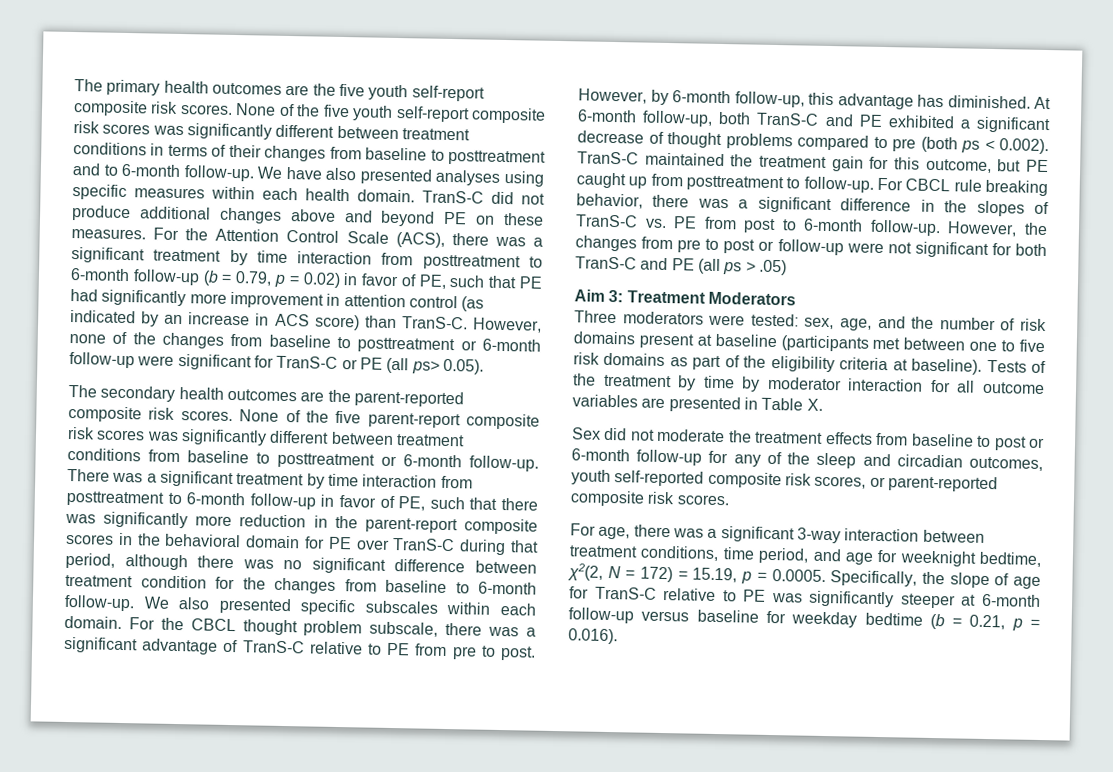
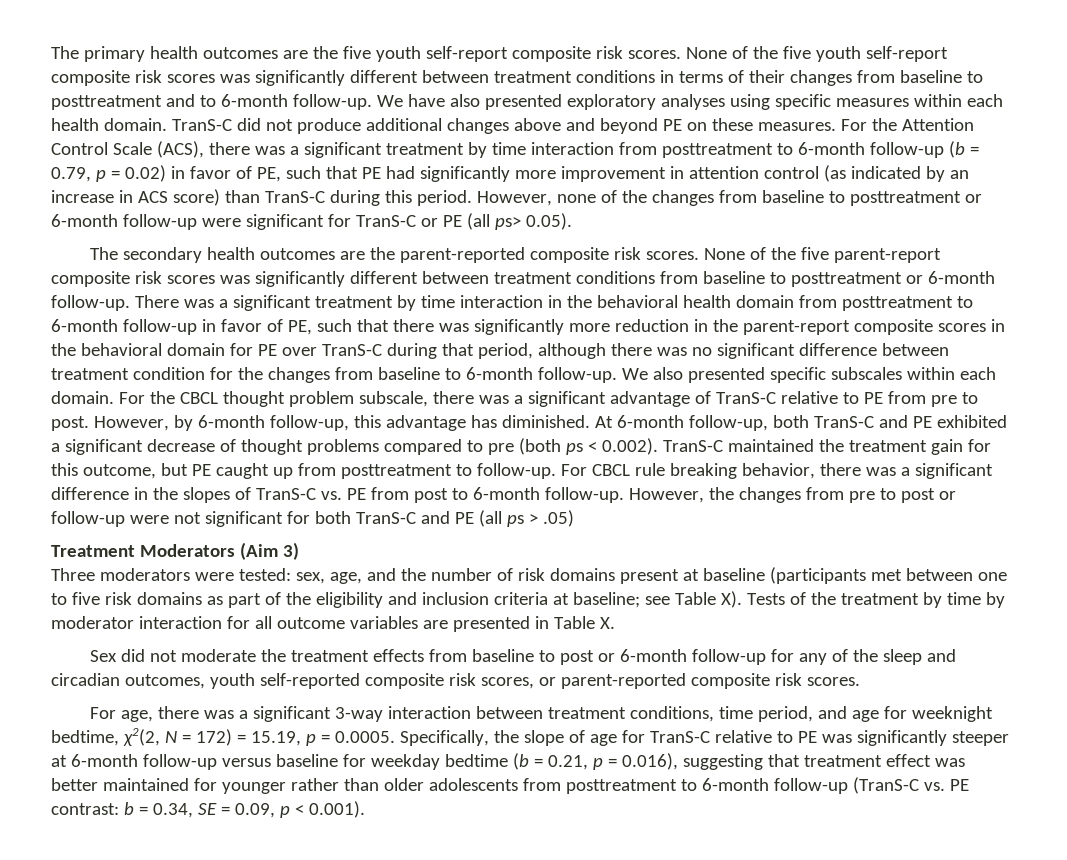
- We have also presented analyses using specific measures within each health domain.
+ We have also presented exploratory analyses using specific measures within each health domain.
- For the Attention Control Scale (ACS), there was a significant treatment by time interaction from posttreatment to 6-month follow-up (b = 0.79, p = 0.02) in favor of PE, such that PE had significantly more improvement in attention control (as indicated by an increase in ACS score) than TranS-C.
+ For the Attention Control Scale (ACS), there was a significant treatment by time interaction from posttreatment to 6-month follow-up (b = 0.79, p = 0.02) in favor of PE, such that PE had significantly more improvement in attention control (as indicated by an increase in ACS score) than TranS-C during this period.
- There was a significant treatment by time interaction from posttreatment to 6-month follow-up in favor of PE, such that there was significantly more reduction in the parent-report composite scores in the behavioral domain for PE over TranS-C during that period, although there was no significant difference between treatment condition for the changes from baseline to 6-month follow-up.
+ There was a significant treatment by time interaction in the behavioral health domain from posttreatment to 6-month follow-up in favor of PE, such that there was significantly more reduction in the parent-report composite scores in the behavioral domain for PE over TranS-C during that period, although there was no significant difference between treatment condition for the changes from baseline to 6-month follow-up.
- Aim 3: Treatment Moderators
+ Treatment Moderators (Aim 3)
- Three moderators were tested: sex, age, and the number of risk domains present at baseline (participants met between one to five risk domains as part of the eligibility criteria at baseline). Tests of the treatment by time by moderator interaction for all outcome variables are presented in Table X.
+ Three moderators were tested: sex, age, and the number of risk domains present at baseline (participants met between one to five risk domains as part of the eligibility and inclusion criteria at baseline; see Table X). Tests of the treatment by time by moderator interaction for all outcome variables are presented in Table X.
- For age, there was a significant 3-way interaction between treatment conditions, time period, and age for weeknight bedtime, χ2(2, N = 172) = 15.19, p = 0.0005. Specifically, the slope of age for TranS-C relative to PE was significantly steeper at 6-month follow-up versus baseline for weekday bedtime (b = 0.21, p = 0.016).
+ For age, there was a significant 3-way interaction between treatment conditions, time period, and age for weeknight bedtime, χ2(2, N = 172) = 15.19, p = 0.0005. Specifically, the slope of age for TranS-C relative to PE was significantly steeper at 6-month follow-up versus baseline for weekday bedtime (b = 0.21, p = 0.016), suggesting that treatment effect was better maintained for younger rather than older adolescents from posttreatment to 6-month follow-up (TranS-C vs. PE contrast: b = 0.34, SE = 0.09, p < 0.001).

